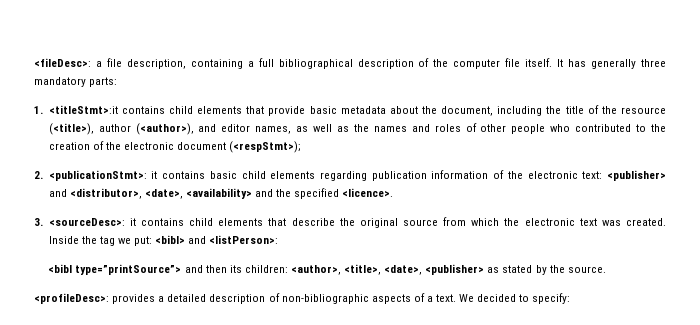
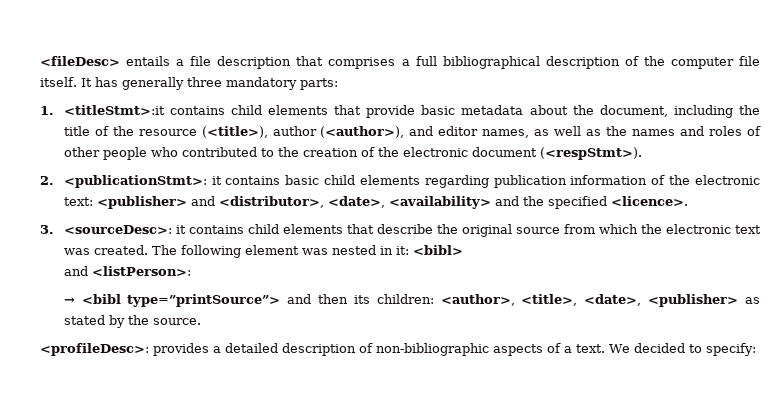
- <fileDesc>: a file description, containing a full bibliographical description of the computer file itself.
+ <fileDesc> entails a file description that comprises a full bibliographical description of the computer file itself.
- 1. <titleStmt>:it contains child elements that provide basic metadata about the document, including the title of the resource (<title>), author (<author>), and editor names, as well as the names and roles of other people who contributed to the creation of the electronic document (<respStmt>);
+ 1. <titleStmt>:it contains child elements that provide basic metadata about the document, including the title of the resource (<title>), author (<author>), and editor names, as well as the names and roles of other people who contributed to the creation of the electronic document (<respStmt>).
- Inside the tag we put: <bibl> and <listPerson>:
+ The following element was nested in it: <bibl>
+ and <listPerson>:
- <bibl type=”printSource”> and then its children: <author>, <title>, <date>, <publisher> as stated by the source.
+ → <bibl type=”printSource”> and then its children: <author>, <title>, <date>, <publisher> as stated by the source.

